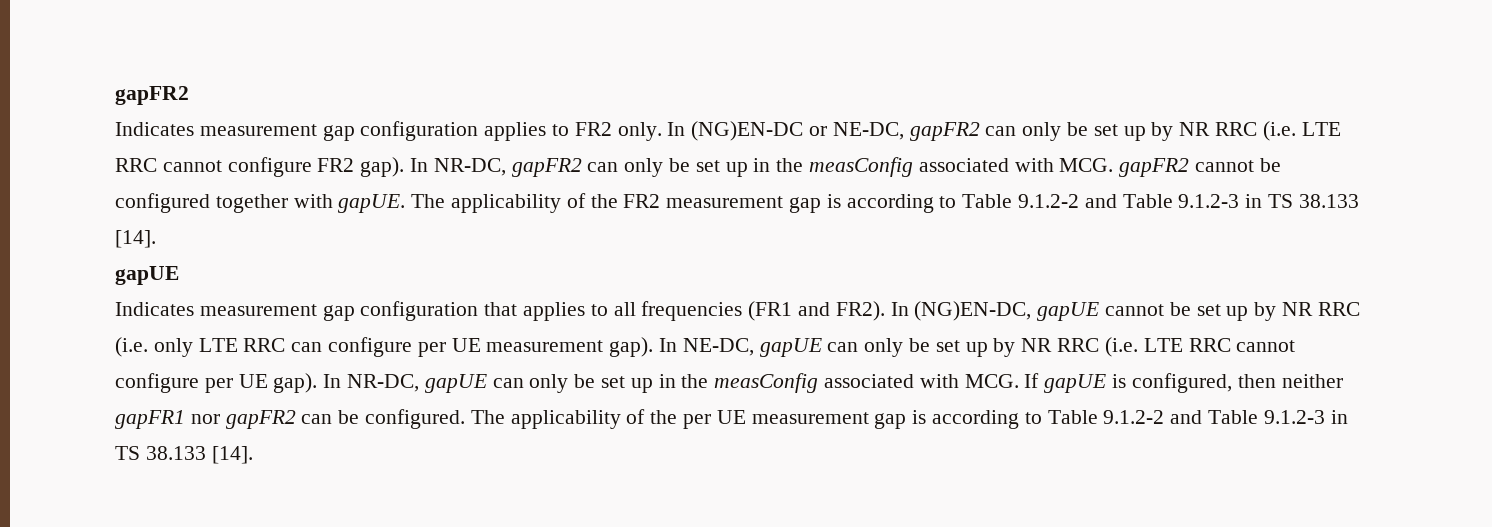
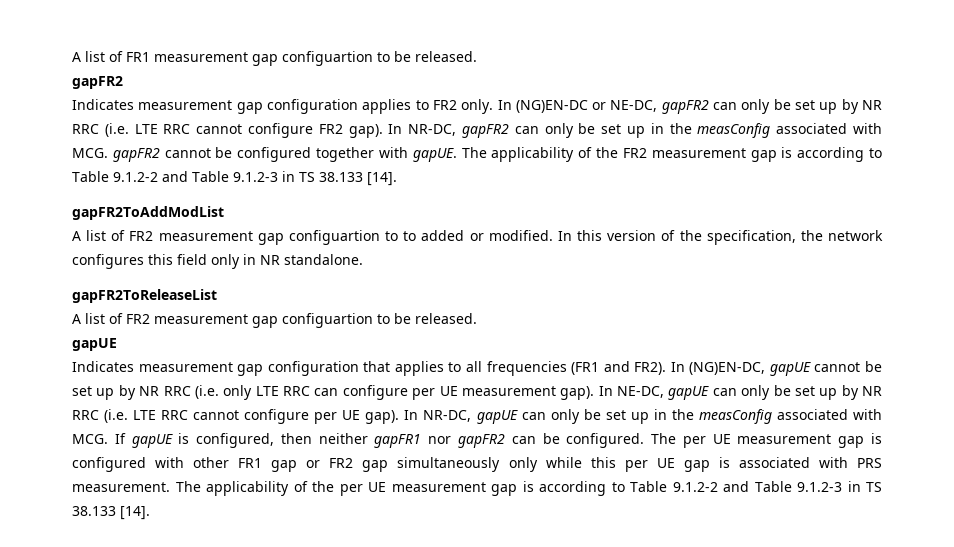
+ A list of FR1 measurement gap configuartion to be released.
+ gapFR2ToAddModList
+ A list of FR2 measurement gap configuartion to to added or modified. In this version of the specification, the network configures this field only in NR standalone.
+ gapFR2ToReleaseList
+ A list of FR2 measurement gap configuartion to be released.
- The applicability of the per UE measurement gap is according to Table 9.1.2-2 and Table 9.1.2-3 in TS 38.133 [14].
+ The per UE measurement gap is configured with other FR1 gap or FR2 gap simultaneously only while this per UE gap is associated with PRS measurement. The applicability of the per UE measurement gap is according to Table 9.1.2-2 and Table 9.1.2-3 in TS 38.133 [14].

